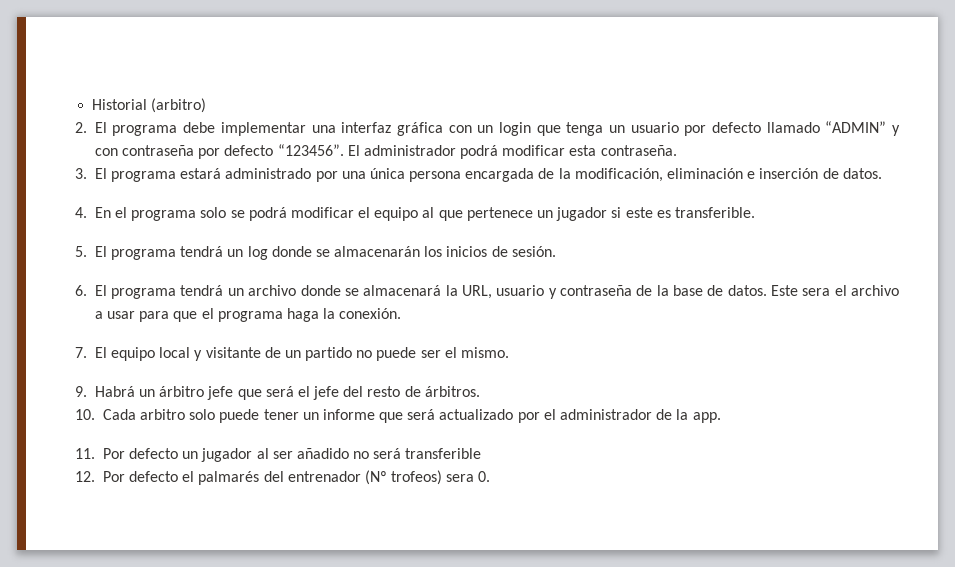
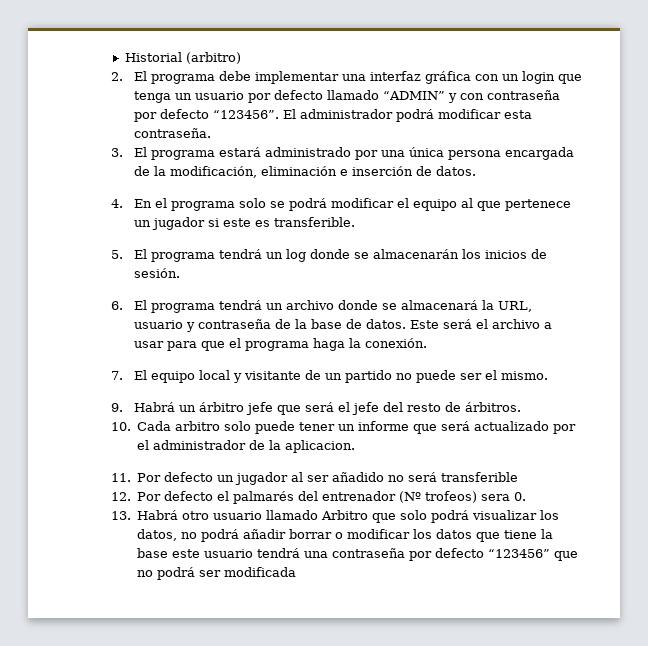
- Este sera el archivo a usar para que el programa haga la conexión.
+ Este será el archivo a usar para que el programa haga la conexión.
- 10. Cada arbitro solo puede tener un informe que será actualizado por el administrador de la app.
+ 10. Cada arbitro solo puede tener un informe que será actualizado por el administrador de la aplicacion.
+ 13. Habrá otro usuario llamado Arbitro que solo podrá visualizar los datos, no podrá añadir borrar o modificar los datos que tiene la base este usuario tendrá una contraseña por defecto “123456” que no podrá ser modificada

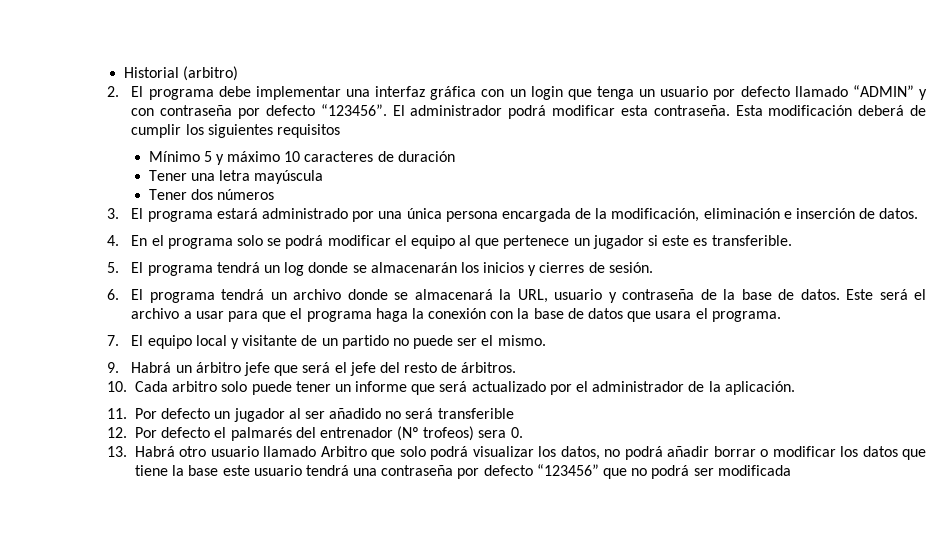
+ Esta modificación deberá de cumplir los siguientes requisitos
+ Mínimo 5 y máximo 10 caracteres de duración
+ Tener una letra mayúscula
+ Tener dos números
- 5. El programa tendrá un log donde se almacenarán los inicios de sesión.
+ 5. El programa tendrá un log donde se almacenarán los inicios y cierres de sesión.
- Este será el archivo a usar para que el programa haga la conexión.
+ Este será el archivo a usar para que el programa haga la conexión con la base de datos que usara el programa.
- 10. Cada arbitro solo puede tener un informe que será actualizado por el administrador de la aplicacion.
+ 10. Cada arbitro solo puede tener un informe que será actualizado por el administrador de la aplicación.

